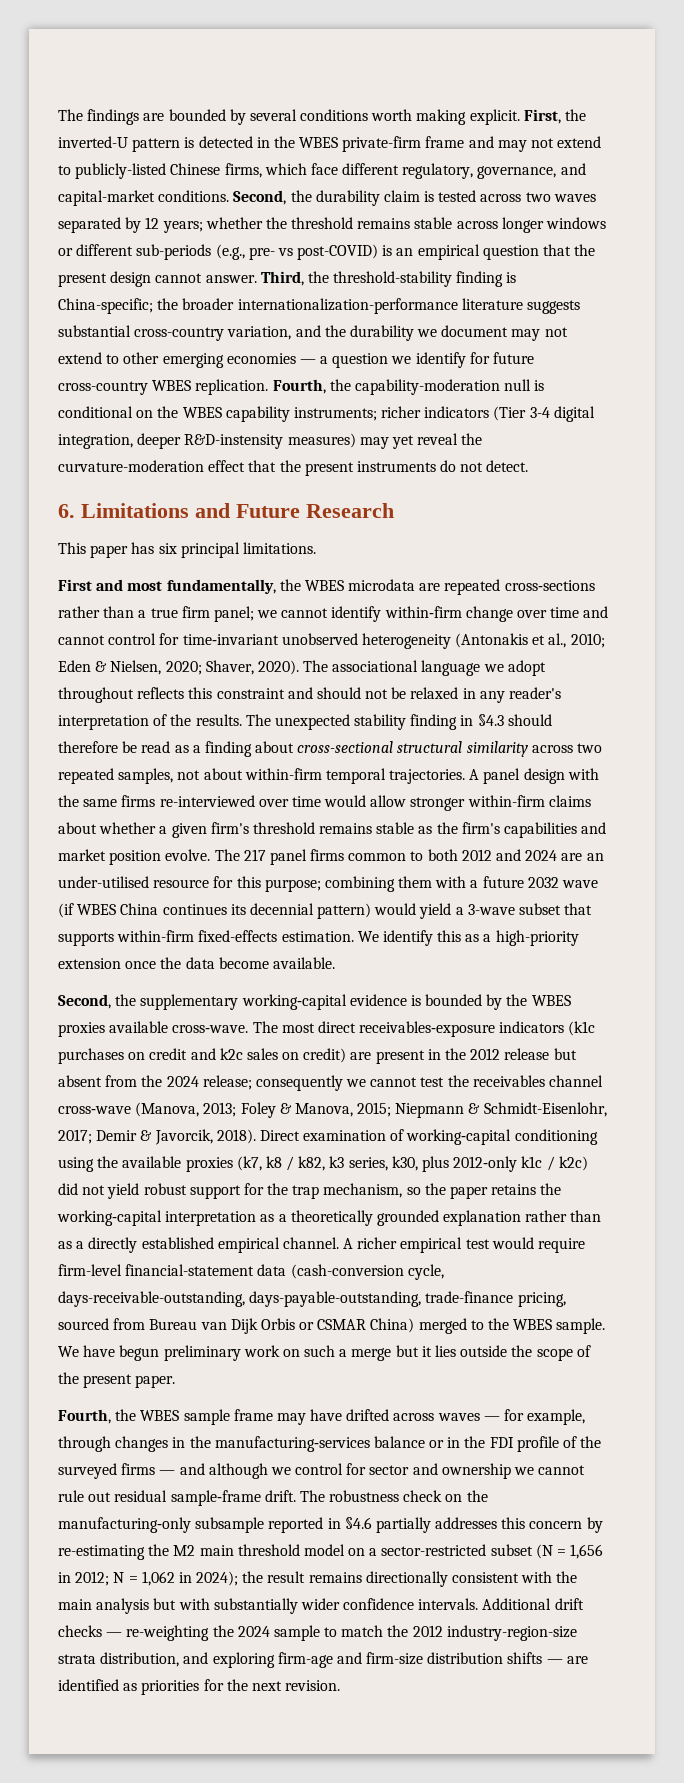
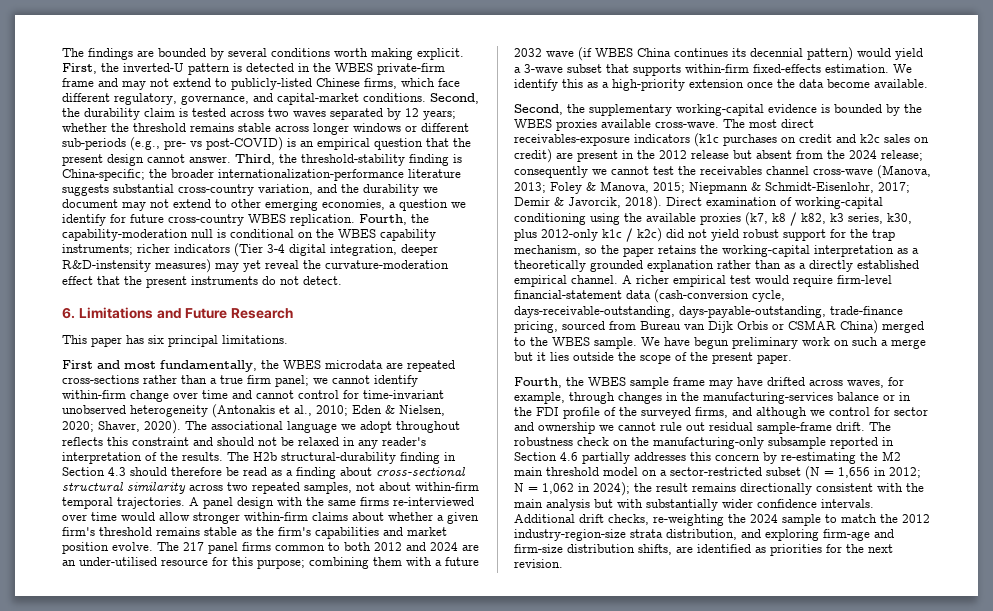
- Third, the threshold-stability finding is China-specific; the broader internationalization-performance literature suggests substantial cross-country variation, and the durability we document may not extend to other emerging economies — a question we identify for future cross-country WBES replication.
+ Third, the threshold-stability finding is China-specific; the broader internationalization-performance literature suggests substantial cross-country variation, and the durability we document may not extend to other emerging economies, a question we identify for future cross-country WBES replication.
- The unexpected stability finding in §4.3 should therefore be read as a finding about cross-sectional structural similarity across two repeated samples, not about within-firm temporal trajectories.
+ The H2b structural-durability finding in Section 4.3 should therefore be read as a finding about cross-sectional structural similarity across two repeated samples, not about within-firm temporal trajectories.
- Fourth, the WBES sample frame may have drifted across waves — for example, through changes in the manufacturing‑services balance or in the FDI profile of the surveyed firms — and although we control for sector and ownership we cannot rule out residual sample‑frame drift.
+ Fourth, the WBES sample frame may have drifted across waves, for example, through changes in the manufacturing‑services balance or in the FDI profile of the surveyed firms, and although we control for sector and ownership we cannot rule out residual sample‑frame drift.
- The robustness check on the manufacturing‑only subsample reported in §4.6 partially addresses this concern by re-estimating the M2 main threshold model on a sector-restricted subset (N = 1,656 in 2012; N = 1,062 in 2024); the result remains directionally consistent with the main analysis but with substantially wider confidence intervals.
+ The robustness check on the manufacturing‑only subsample reported in Section 4.6 partially addresses this concern by re-estimating the M2 main threshold model on a sector-restricted subset (N = 1,656 in 2012; N = 1,062 in 2024); the result remains directionally consistent with the main analysis but with substantially wider confidence intervals.
- Additional drift checks — re-weighting the 2024 sample to match the 2012 industry-region-size strata distribution, and exploring firm-age and firm-size distribution shifts — are identified as priorities for the next revision.
+ Additional drift checks, re-weighting the 2024 sample to match the 2012 industry-region-size strata distribution, and exploring firm-age and firm-size distribution shifts, are identified as priorities for the next revision.

